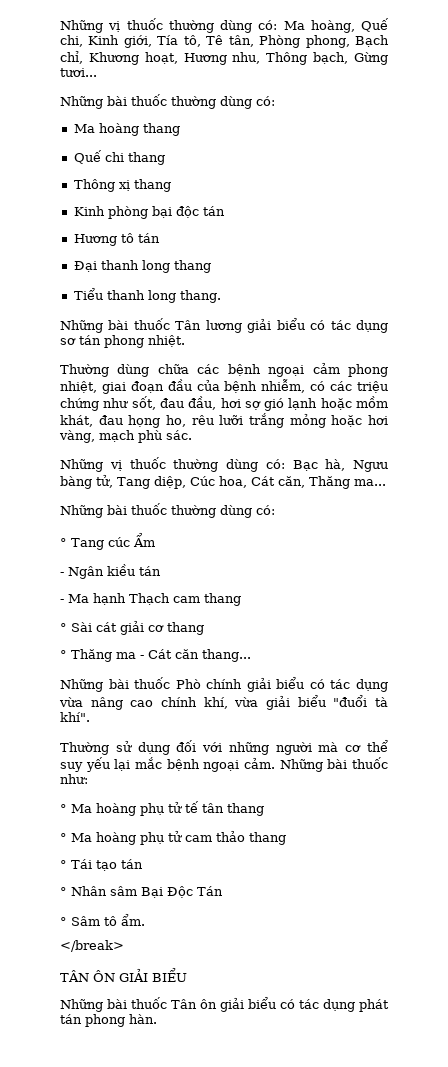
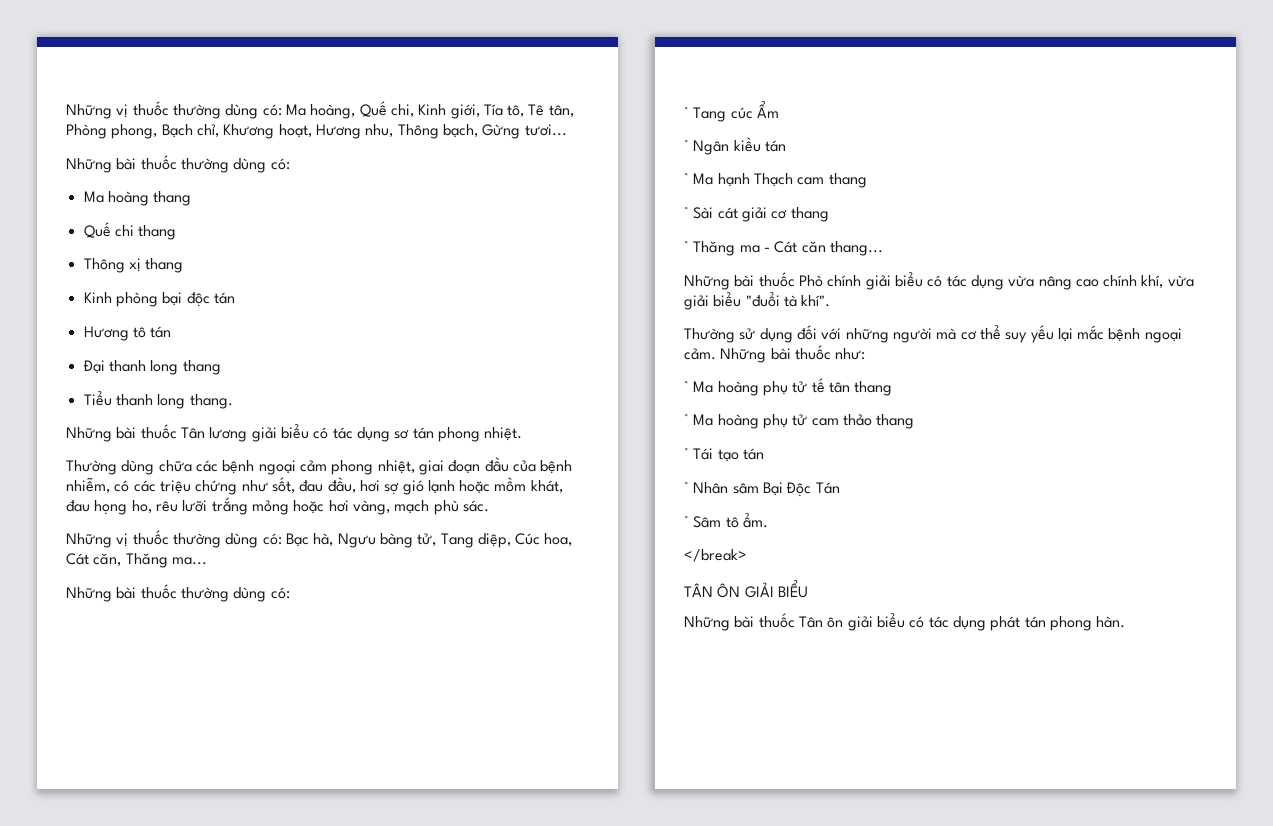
- - Ngân kiều tán
+ ° Ngân kiều tán
- - Ma hạnh Thạch cam thang
+ ° Ma hạnh Thạch cam thang

